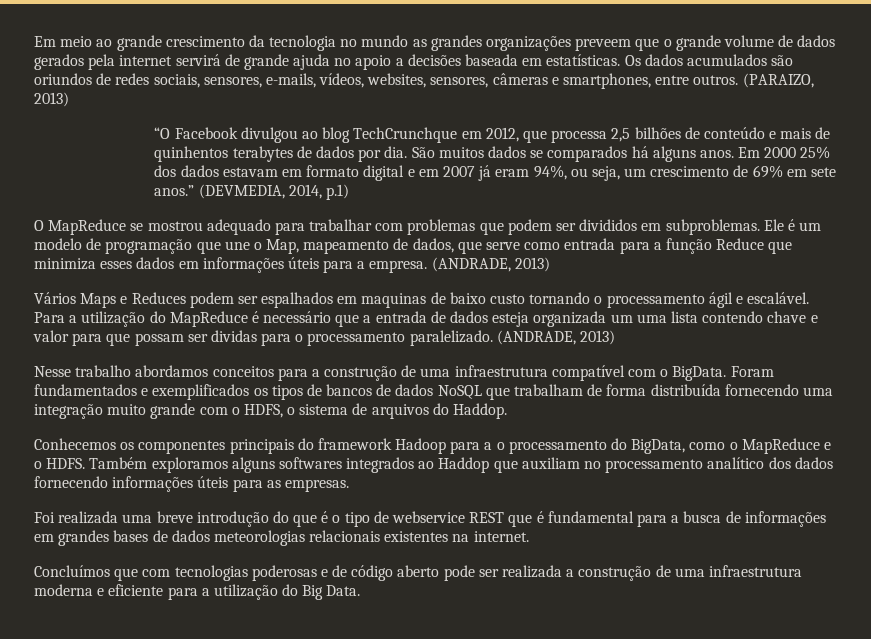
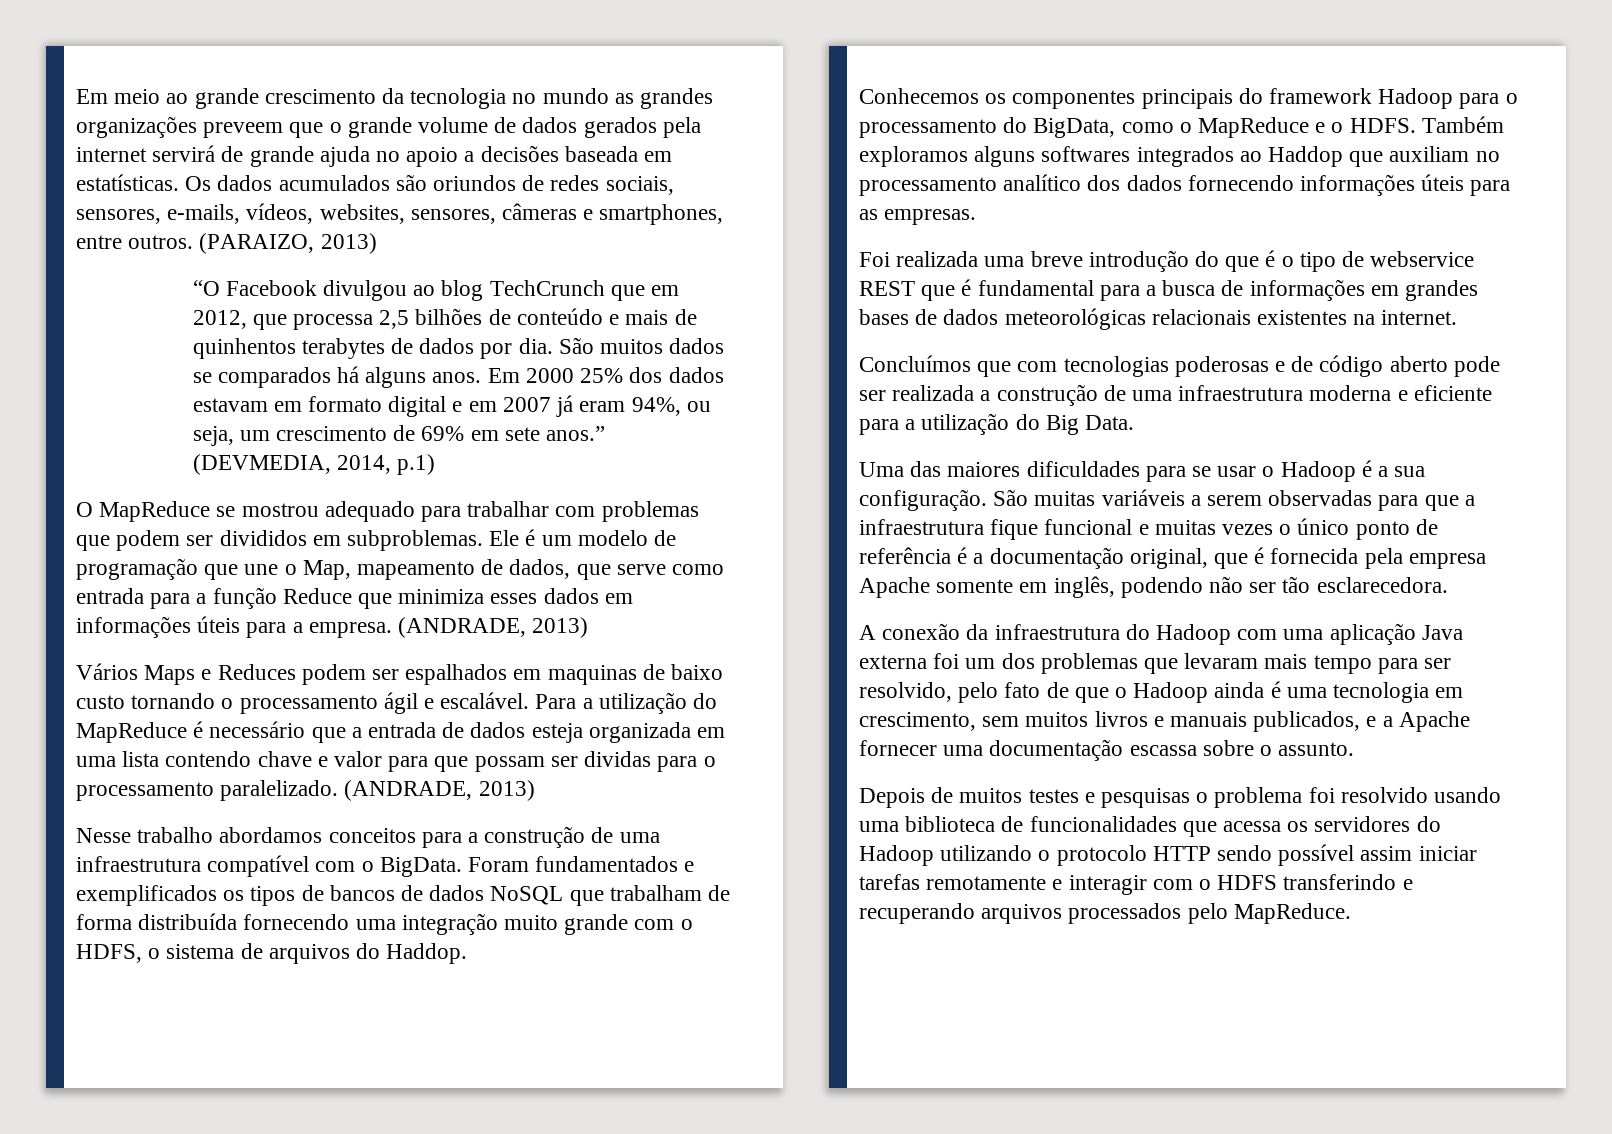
- “O Facebook divulgou ao blog TechCrunchque em 2012, que processa 2,5 bilhões de conteúdo e mais de quinhentos terabytes de dados por dia.
+ “O Facebook divulgou ao blog TechCrunch que em 2012, que processa 2,5 bilhões de conteúdo e mais de quinhentos terabytes de dados por dia.
- Para a utilização do MapReduce é necessário que a entrada de dados esteja organizada um uma lista contendo chave e valor para que possam ser dividas para o processamento paralelizado.
+ Para a utilização do MapReduce é necessário que a entrada de dados esteja organizada em uma lista contendo chave e valor para que possam ser dividas para o processamento paralelizado.
- Conhecemos os componentes principais do framework Hadoop para a o processamento do BigData, como o MapReduce e o HDFS.
+ Conhecemos os componentes principais do framework Hadoop para o processamento do BigData, como o MapReduce e o HDFS.
- Foi realizada uma breve introdução do que é o tipo de webservice REST que é fundamental para a busca de informações em grandes bases de dados meteorologias relacionais existentes na internet.
+ Foi realizada uma breve introdução do que é o tipo de webservice REST que é fundamental para a busca de informações em grandes bases de dados meteorológicas relacionais existentes na internet.
+ Uma das maiores dificuldades para se usar o Hadoop é a sua configuração. São muitas variáveis a serem observadas para que a infraestrutura fique funcional e muitas vezes o único ponto de referência é a documentação original, que é fornecida pela empresa Apache somente em inglês, podendo não ser tão esclarecedora.
+ A conexão da infraestrutura do Hadoop com uma aplicação Java externa foi um dos problemas que levaram mais tempo para ser resolvido, pelo fato de que o Hadoop ainda é uma tecnologia em crescimento, sem muitos livros e manuais publicados, e a Apache fornecer uma documentação escassa sobre o assunto.
+ Depois de muitos testes e pesquisas o problema foi resolvido usando uma biblioteca de funcionalidades que acessa os servidores do Hadoop utilizando o protocolo HTTP sendo possível assim iniciar tarefas remotamente e interagir com o HDFS transferindo e recuperando arquivos processados pelo MapReduce.

